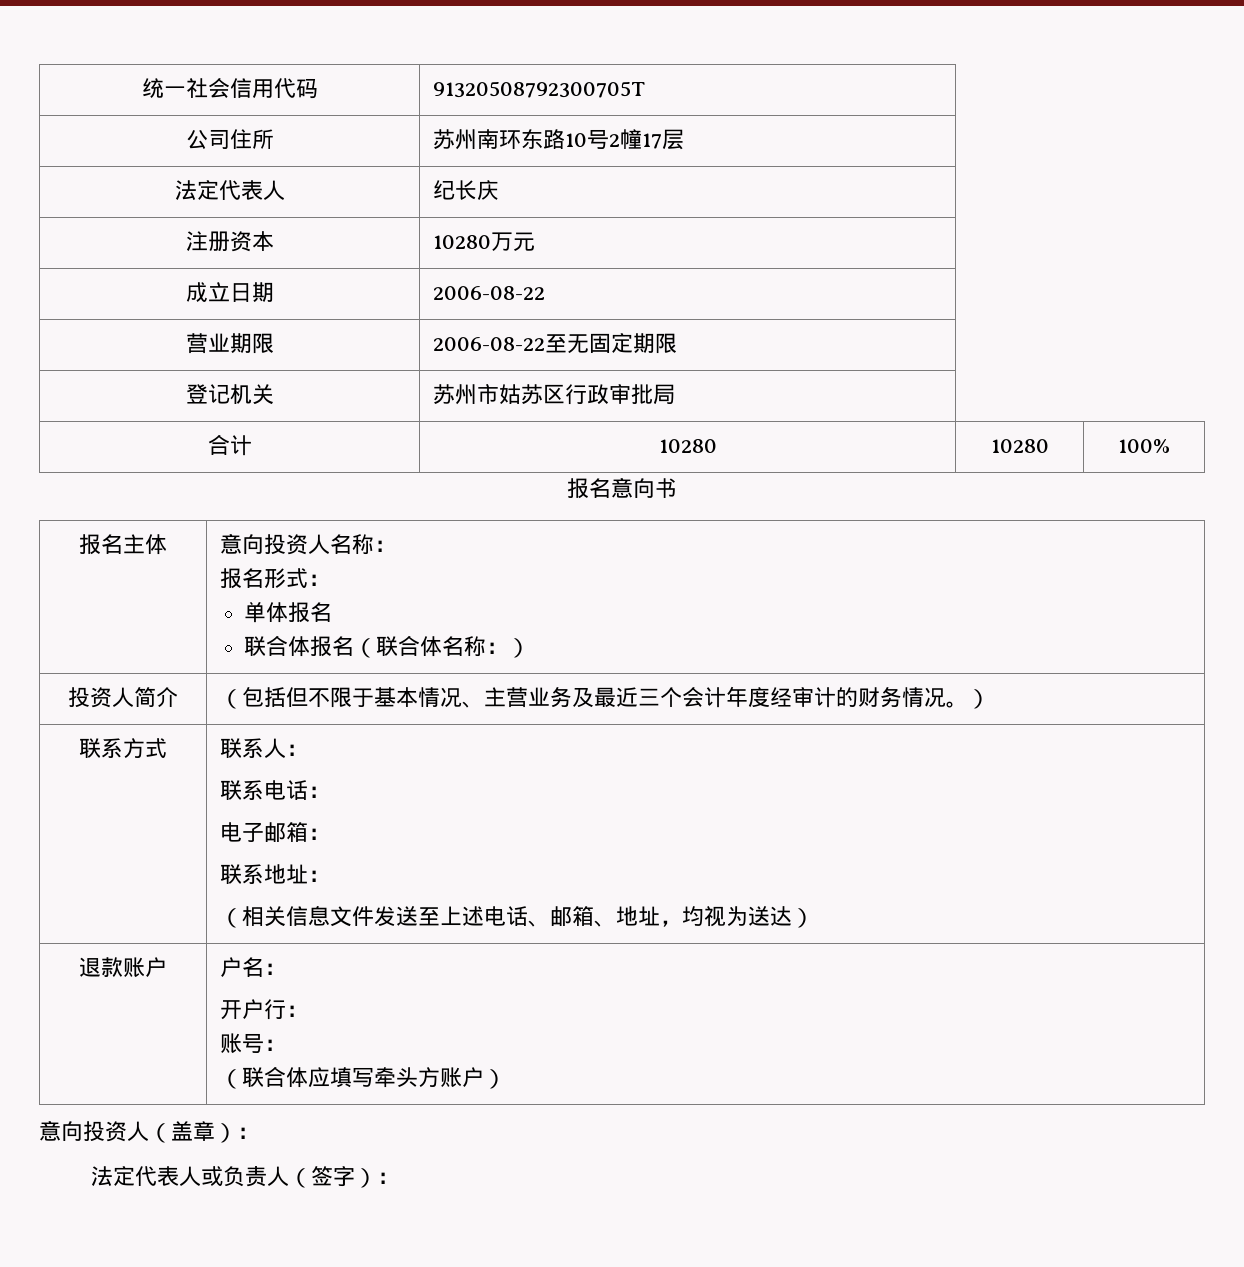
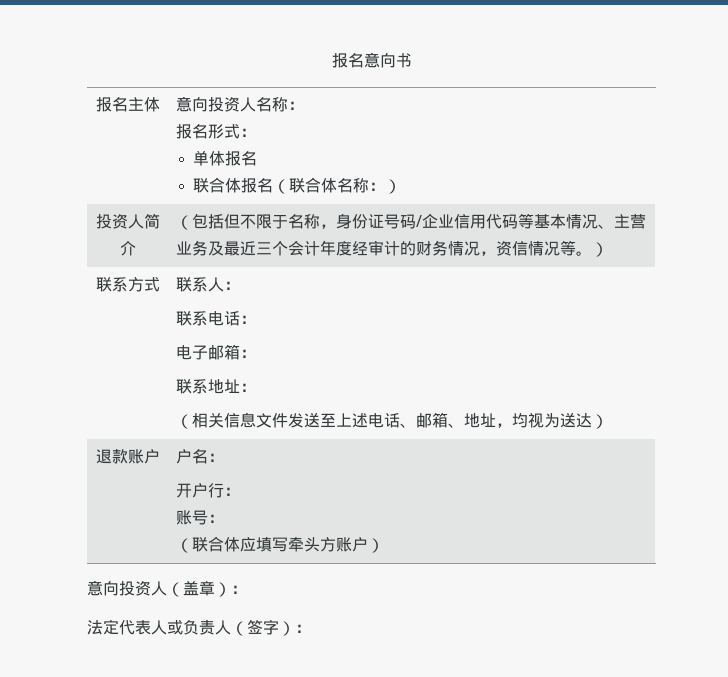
- 统一社会信用代码 | 91320508792300705T
- 公司住所 | 苏州南环东路10号2幢17层
- 法定代表人 | 纪长庆
- 注册资本 | 10280万元
- 成立日期 | 2006-08-22
- 营业期限 | 2006-08-22至无固定期限
- 登记机关 | 苏州市姑苏区行政审批局
- 合计 | 10280 | 10280 | 100%
- 投资人简介 | （包括但不限于基本情况、主营业务及最近三个会计年度经审计的财务情况。）
+ 投资人简介 | （包括但不限于名称，身份证号码/企业信用代码等基本情况、主营业务及最近三个会计年度经审计的财务情况，资信情况等。）

